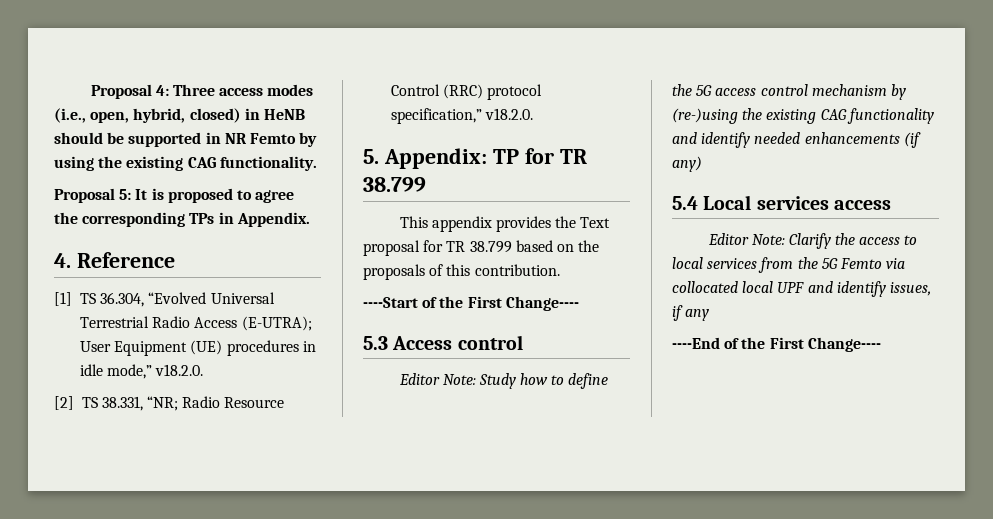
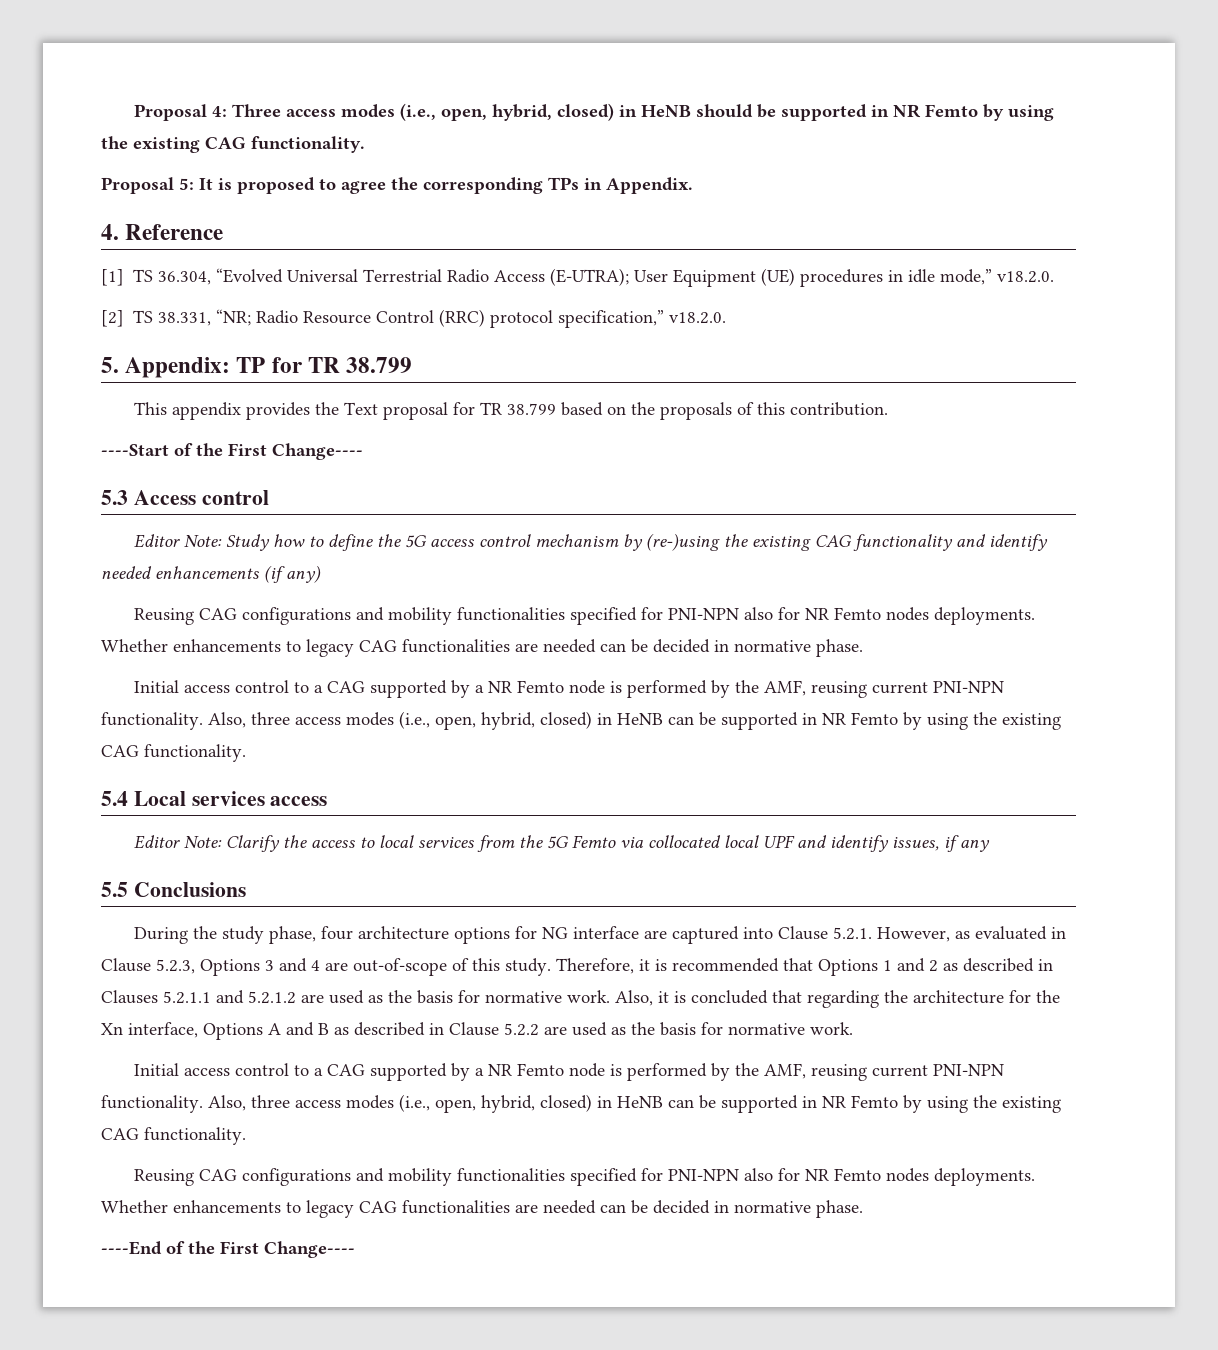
  Editor Note: Study how to define the 5G access control mechanism by (re-)using the existing CAG functionality and identify needed enhancements (if any)
+ Reusing CAG configurations and mobility functionalities specified for PNI-NPN also for NR Femto nodes deployments. Whether enhancements to legacy CAG functionalities are needed can be decided in normative phase.
+ Initial access control to a CAG supported by a NR Femto node is performed by the AMF, reusing current PNI-NPN functionality. Also, three access modes (i.e., open, hybrid, closed) in HeNB can be supported in NR Femto by using the existing CAG functionality.
+ 5.5 Conclusions
+ During the study phase, four architecture options for NG interface are captured into Clause 5.2.1. However, as evaluated in Clause 5.2.3, Options 3 and 4 are out-of-scope of this study. Therefore, it is recommended that Options 1 and 2 as described in Clauses 5.2.1.1 and 5.2.1.2 are used as the basis for normative work. Also, it is concluded that regarding the architecture for the Xn interface, Options A and B as described in Clause 5.2.2 are used as the basis for normative work.
+ Initial access control to a CAG supported by a NR Femto node is performed by the AMF, reusing current PNI-NPN functionality. Also, three access modes (i.e., open, hybrid, closed) in HeNB can be supported in NR Femto by using the existing CAG functionality.
+ Reusing CAG configurations and mobility functionalities specified for PNI-NPN also for NR Femto nodes deployments. Whether enhancements to legacy CAG functionalities are needed can be decided in normative phase.

